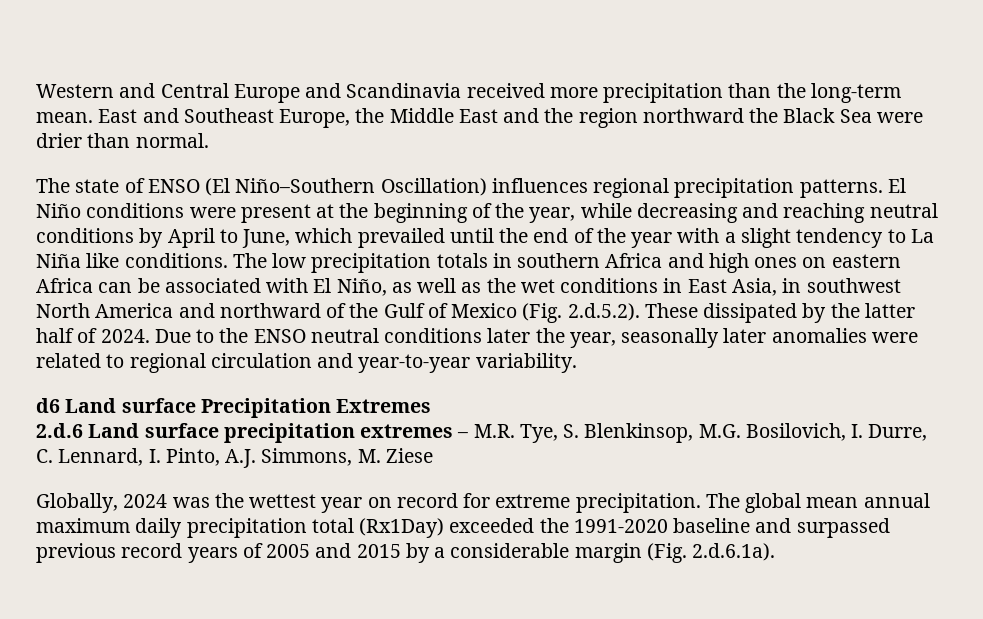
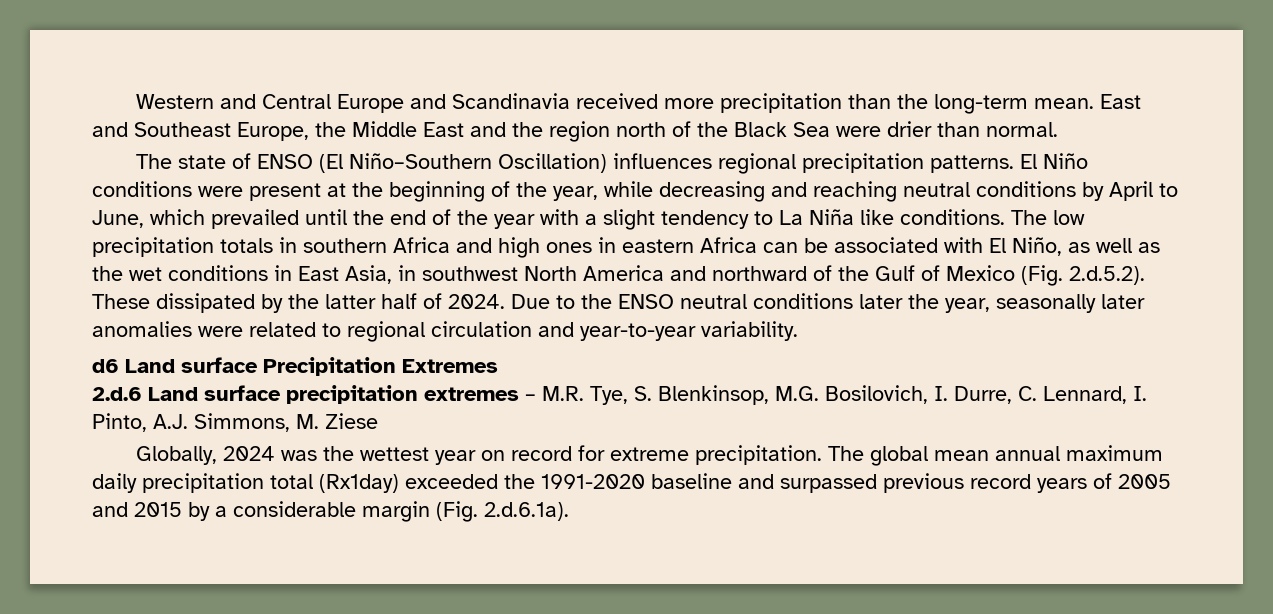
- East and Southeast Europe, the Middle East and the region northward the Black Sea were drier than normal.
+ East and Southeast Europe, the Middle East and the region north of the Black Sea were drier than normal.
- The low precipitation totals in southern Africa and high ones on eastern Africa can be associated with El Niño, as well as the wet conditions in East Asia, in southwest North America and northward of the Gulf of Mexico (Fig. 2.d.5.2). These dissipated by the latter half of 2024.
+ The low precipitation totals in southern Africa and high ones in eastern Africa can be associated with El Niño, as well as the wet conditions in East Asia, in southwest North America and northward of the Gulf of Mexico (Fig. 2.d.5.2). These dissipated by the latter half of 2024.
- The global mean annual maximum daily precipitation total (Rx1Day) exceeded the 1991-2020 baseline and surpassed previous record years of 2005 and 2015 by a considerable margin (Fig. 2.d.6.1a).
+ The global mean annual maximum daily precipitation total (Rx1day) exceeded the 1991-2020 baseline and surpassed previous record years of 2005 and 2015 by a considerable margin (Fig. 2.d.6.1a).

